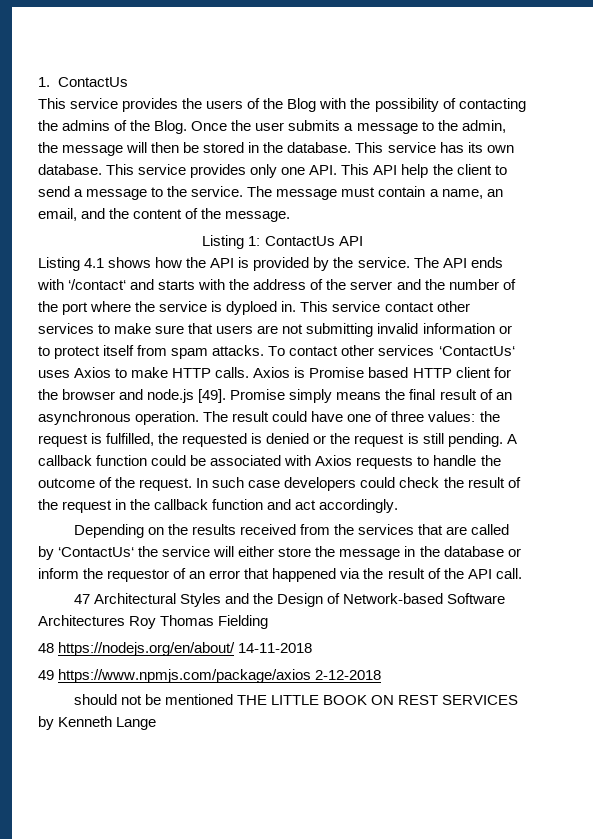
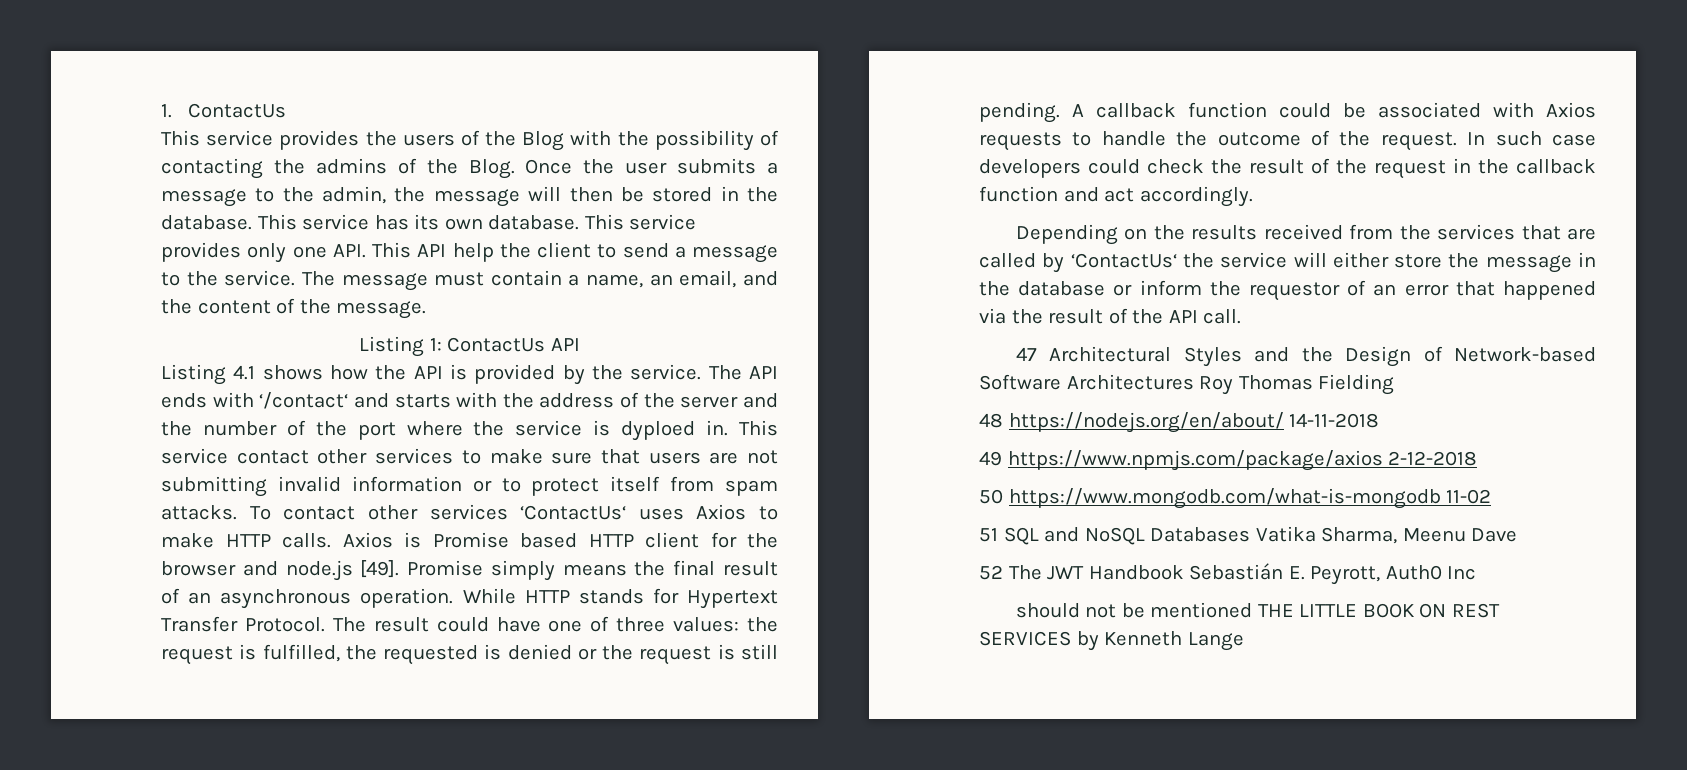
+ While HTTP stands for Hypertext Transfer Protocol.
+ 50 https://www.mongodb.com/what-is-mongodb 11-02
+ 51 SQL and NoSQL Databases Vatika Sharma, Meenu Dave
+ 52 The JWT Handbook Sebastián E. Peyrott, Auth0 Inc

